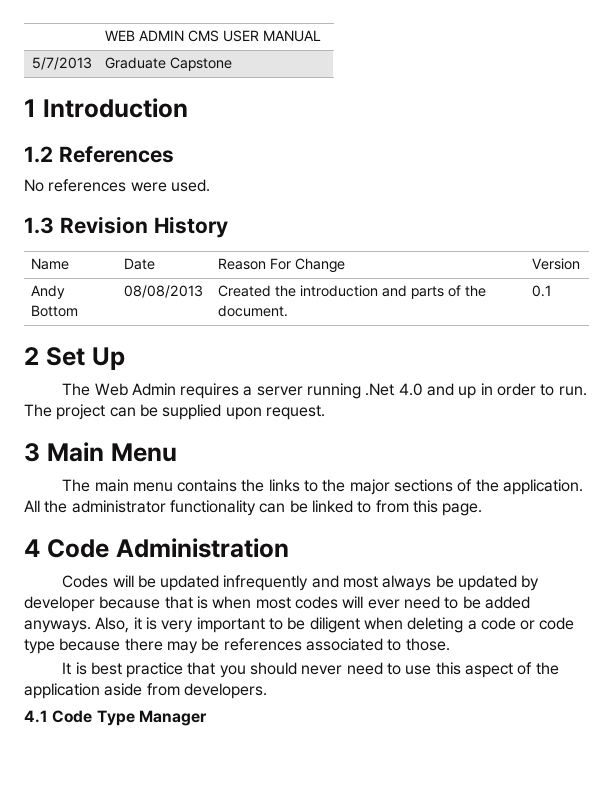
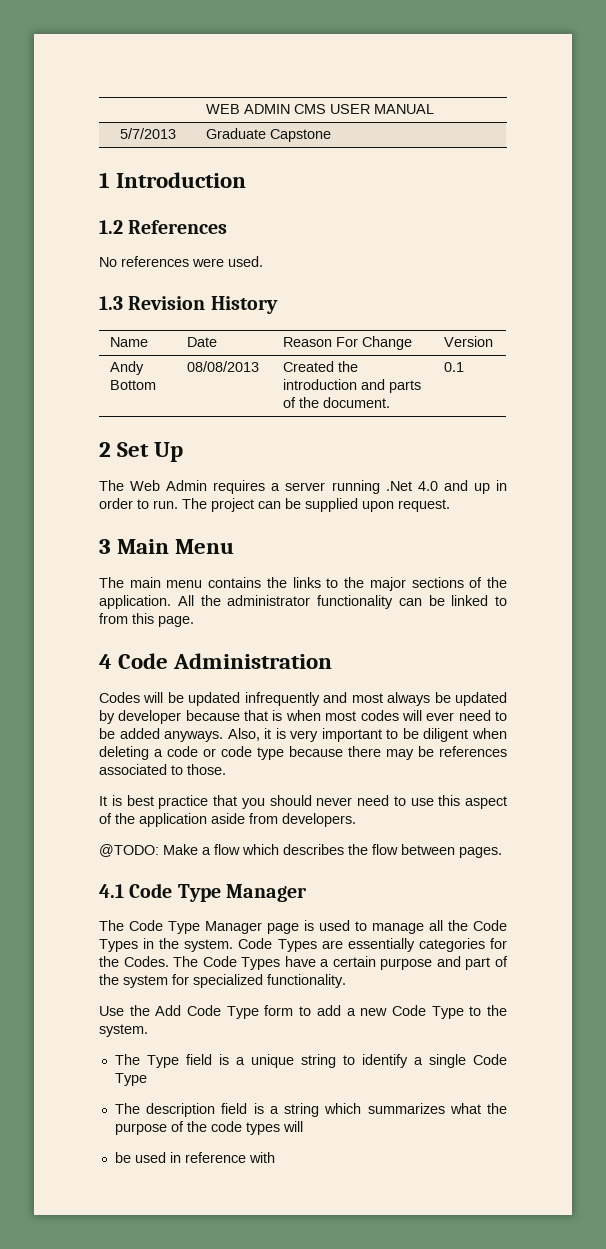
+ @TODO: Make a flow which describes the flow between pages.
  4.1 Code Type Manager
+ The Code Type Manager page is used to manage all the Code Types in the system. Code Types are essentially categories for the Codes. The Code Types have a certain purpose and part of the system for specialized functionality.
+ Use the Add Code Type form to add a new Code Type to the system.
+ The Type field is a unique string to identify a single Code Type
+ The description field is a string which summarizes what the purpose of the code types will
+ be used in reference with

